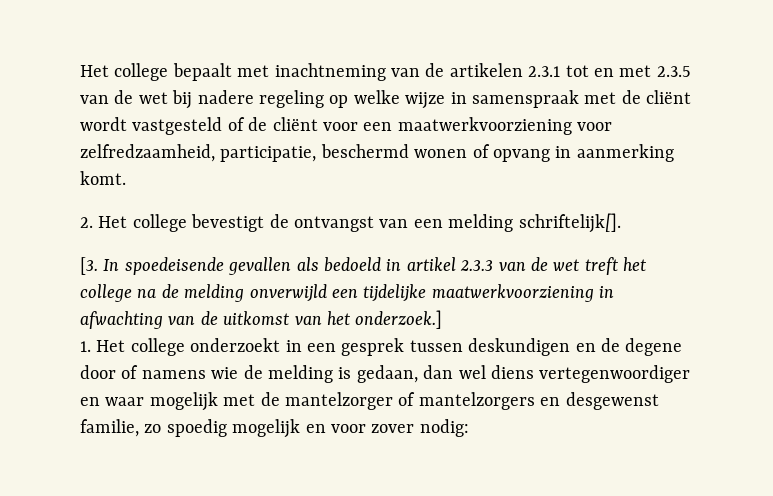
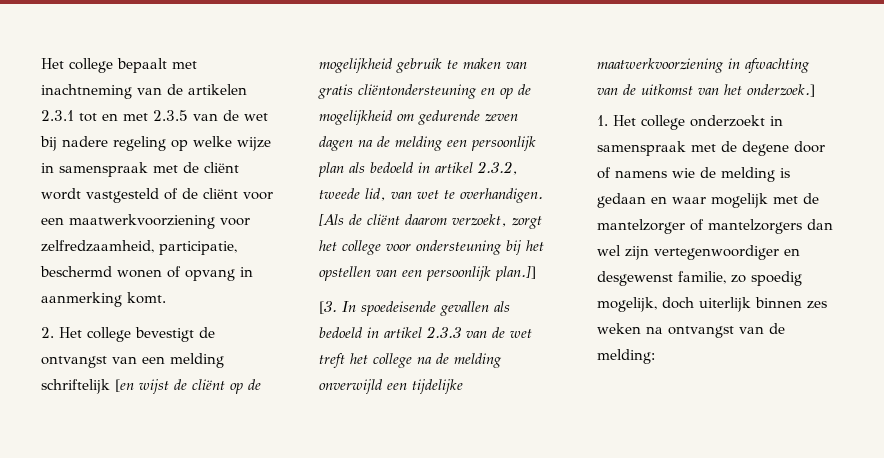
- 2. Het college bevestigt de ontvangst van een melding schriftelijk[].
+ 2. Het college bevestigt de ontvangst van een melding schriftelijk [en wijst de cliënt op de mogelijkheid gebruik te maken van gratis cliëntondersteuning en op de mogelijkheid om gedurende zeven dagen na de melding een persoonlijk plan als bedoeld in artikel 2.3.2, tweede lid, van wet te overhandigen. [Als de cliënt daarom verzoekt, zorgt het college voor ondersteuning bij het opstellen van een persoonlijk plan.]]
- 1. Het college onderzoekt in een gesprek tussen deskundigen en de degene door of namens wie de melding is gedaan, dan wel diens vertegenwoordiger en waar mogelijk met de mantelzorger of mantelzorgers en desgewenst familie, zo spoedig mogelijk en voor zover nodig:
+ 1. Het college onderzoekt in samenspraak met de degene door of namens wie de melding is gedaan en waar mogelijk met de mantelzorger of mantelzorgers dan wel zijn vertegenwoordiger en desgewenst familie, zo spoedig mogelijk, doch uiterlijk binnen zes weken na ontvangst van de melding:

